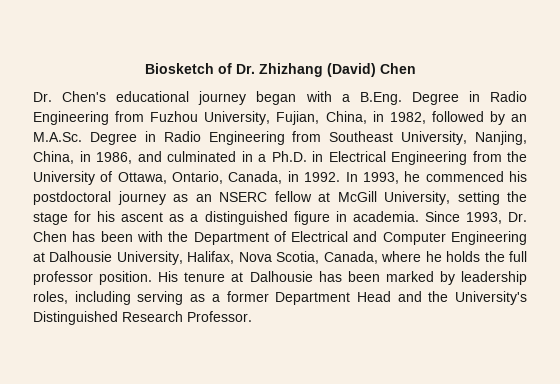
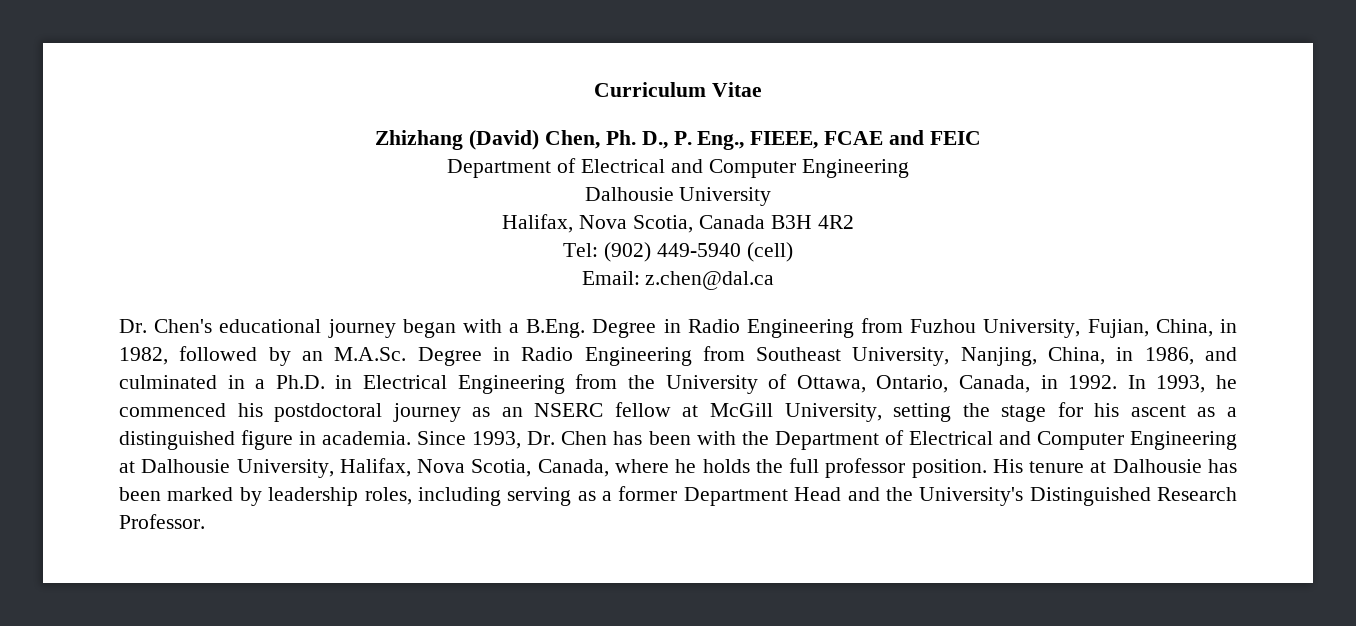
- Biosketch of Dr. Zhizhang (David) Chen
+ Curriculum Vitae
+ Zhizhang (David) Chen, Ph. D., P. Eng., FIEEE, FCAE and FEIC
+ Department of Electrical and Computer Engineering
+ Dalhousie University
+ Halifax, Nova Scotia, Canada B3H 4R2
+ Tel: (902) 449-5940 (cell)
+ Email: z.chen@dal.ca

